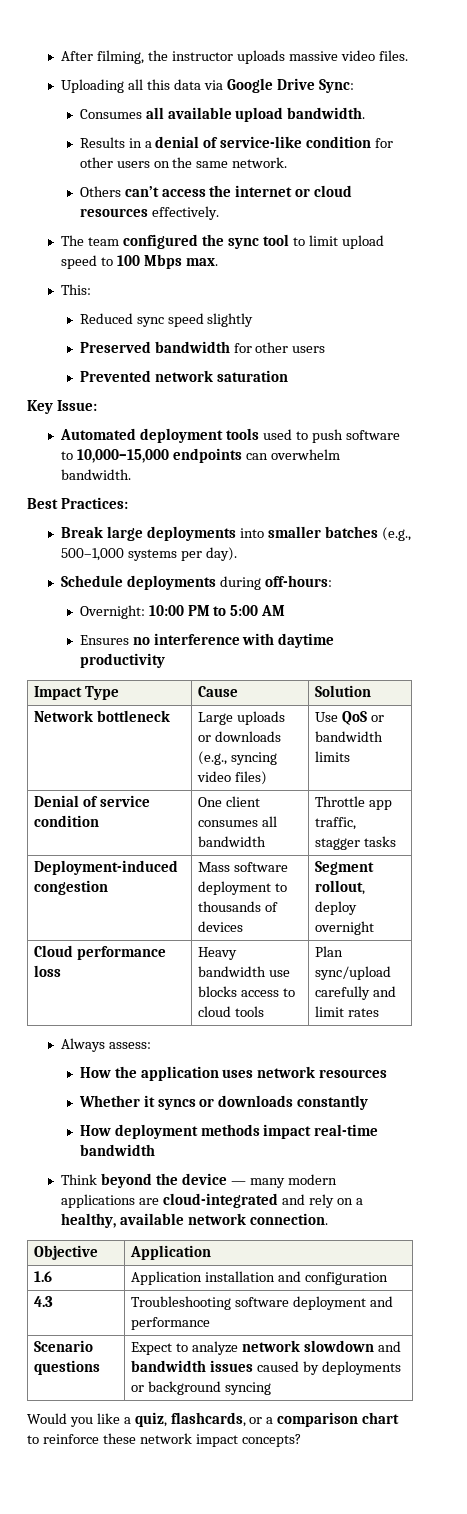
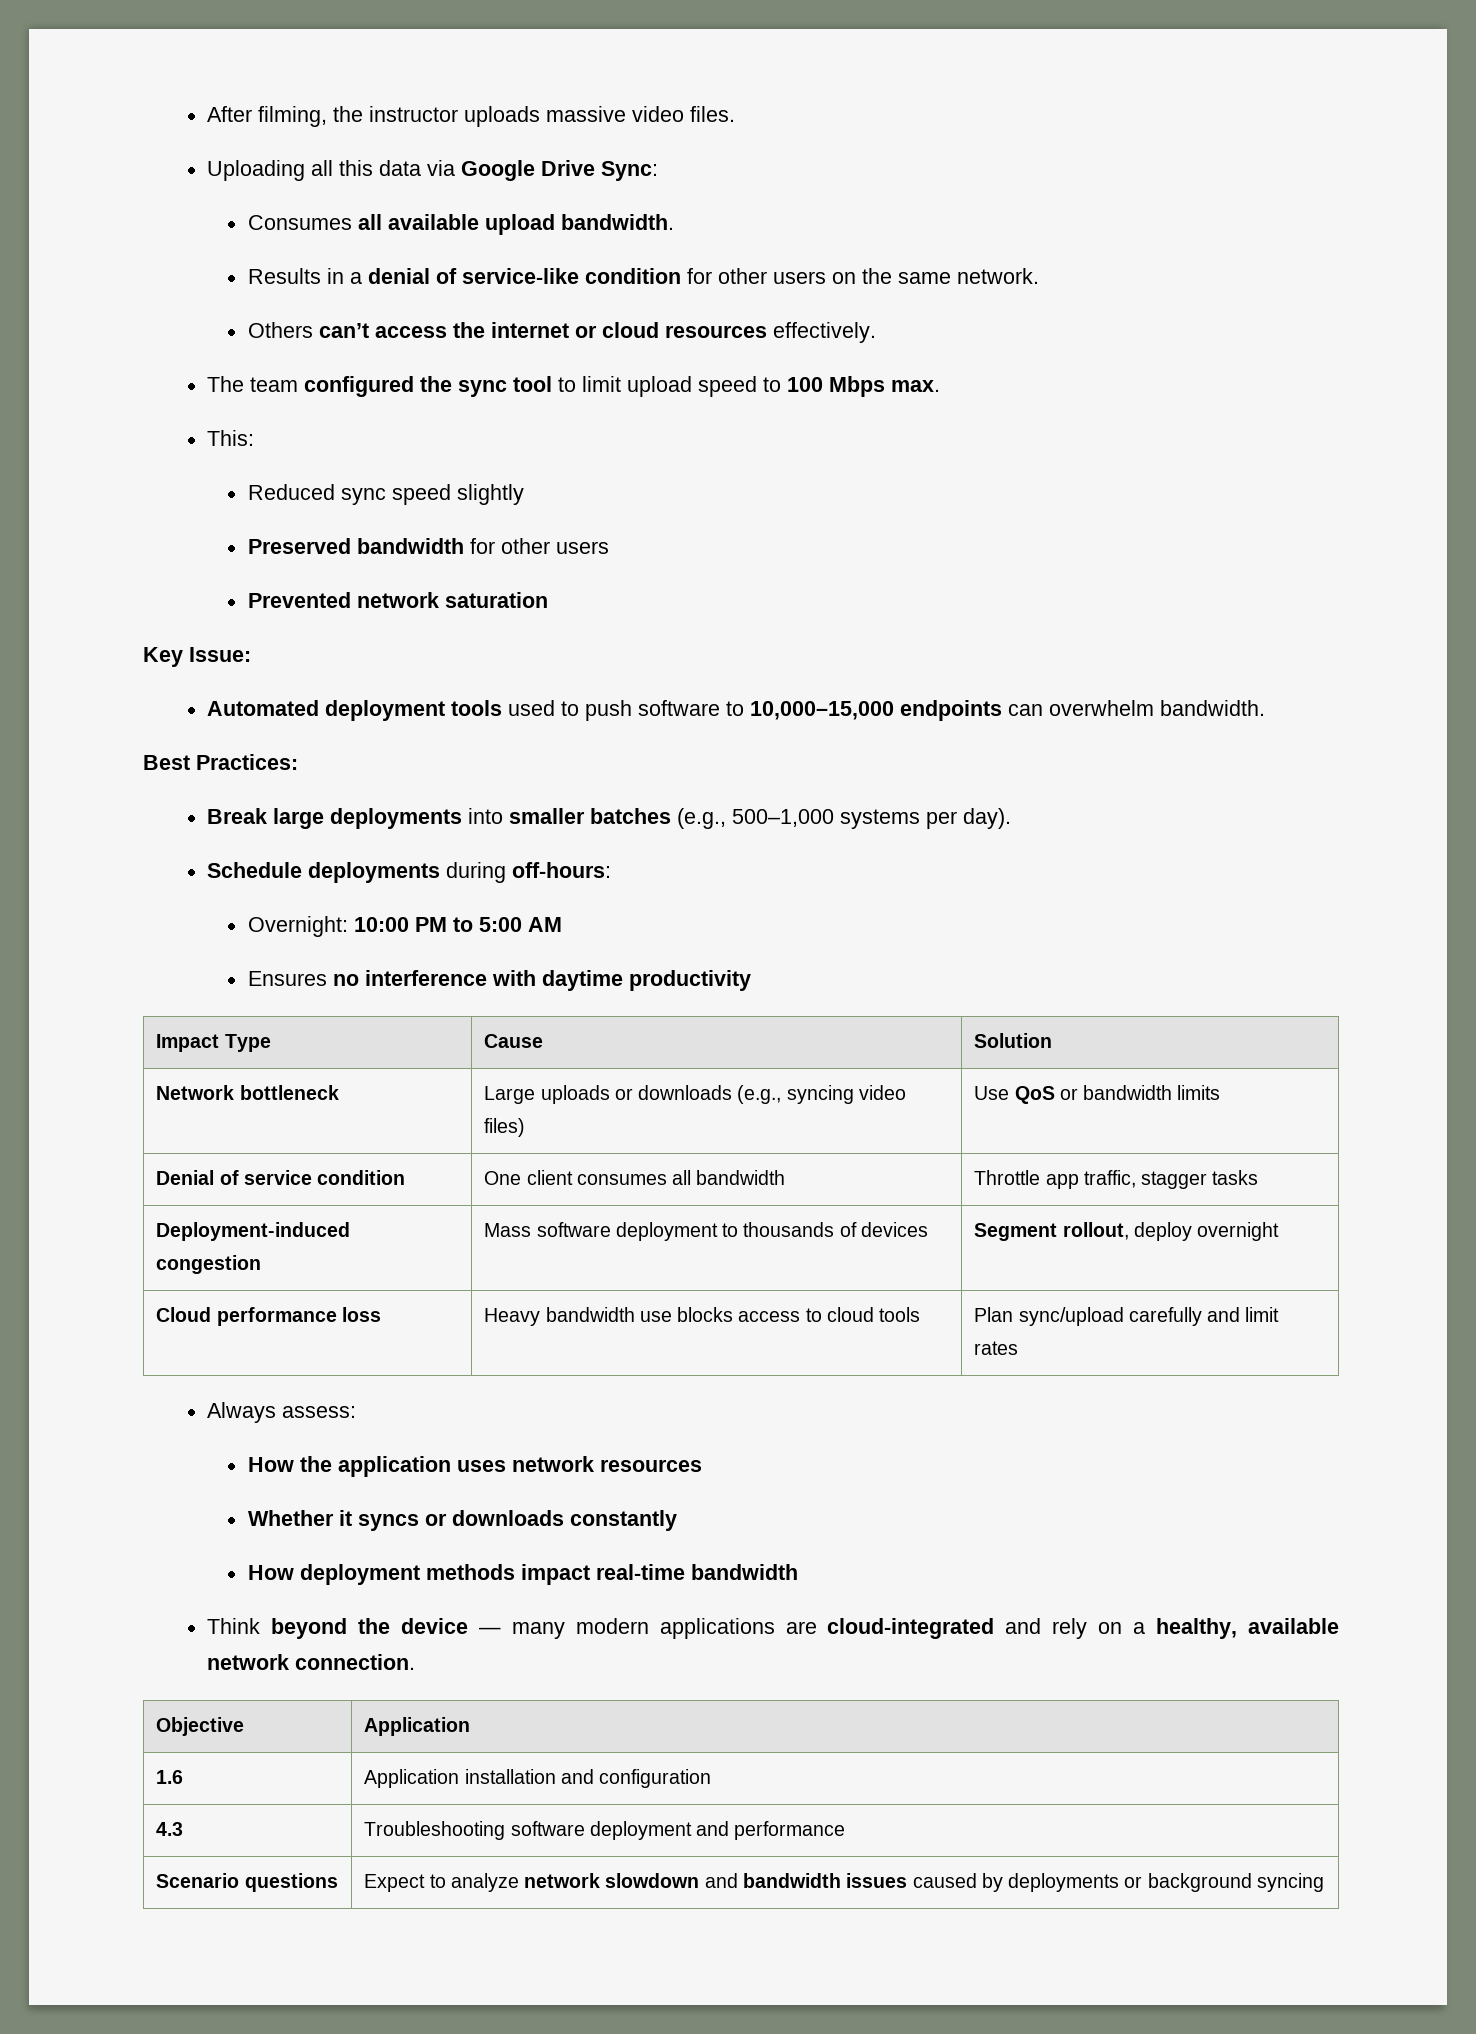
- Would you like a quiz, flashcards, or a comparison chart to reinforce these network impact concepts?

